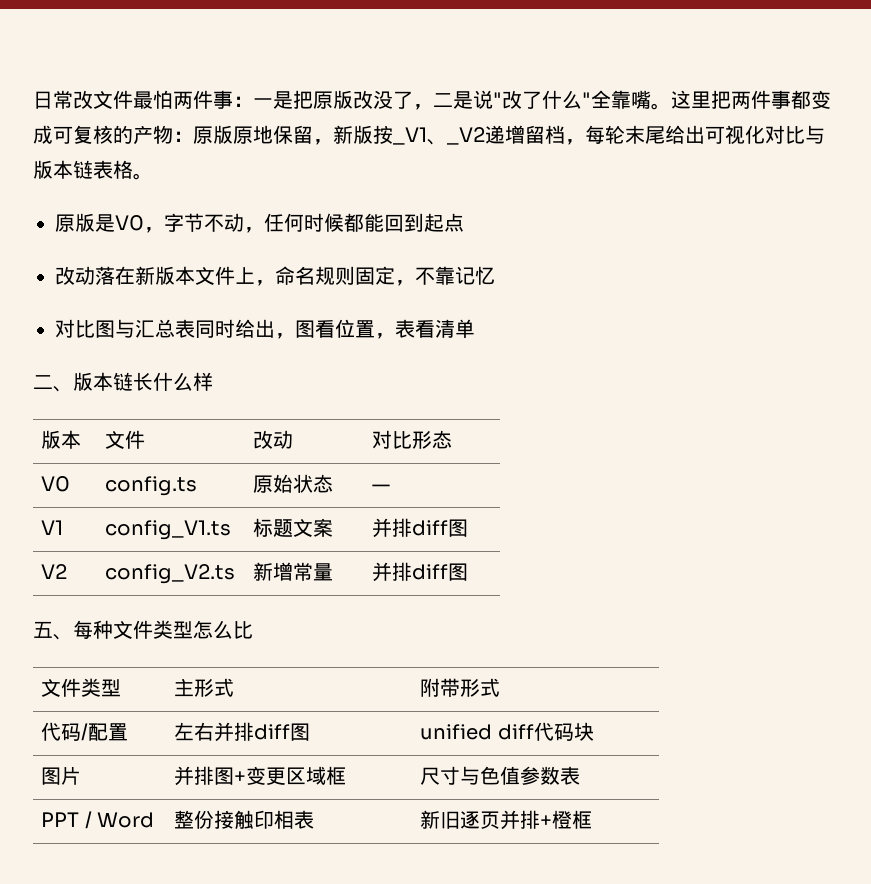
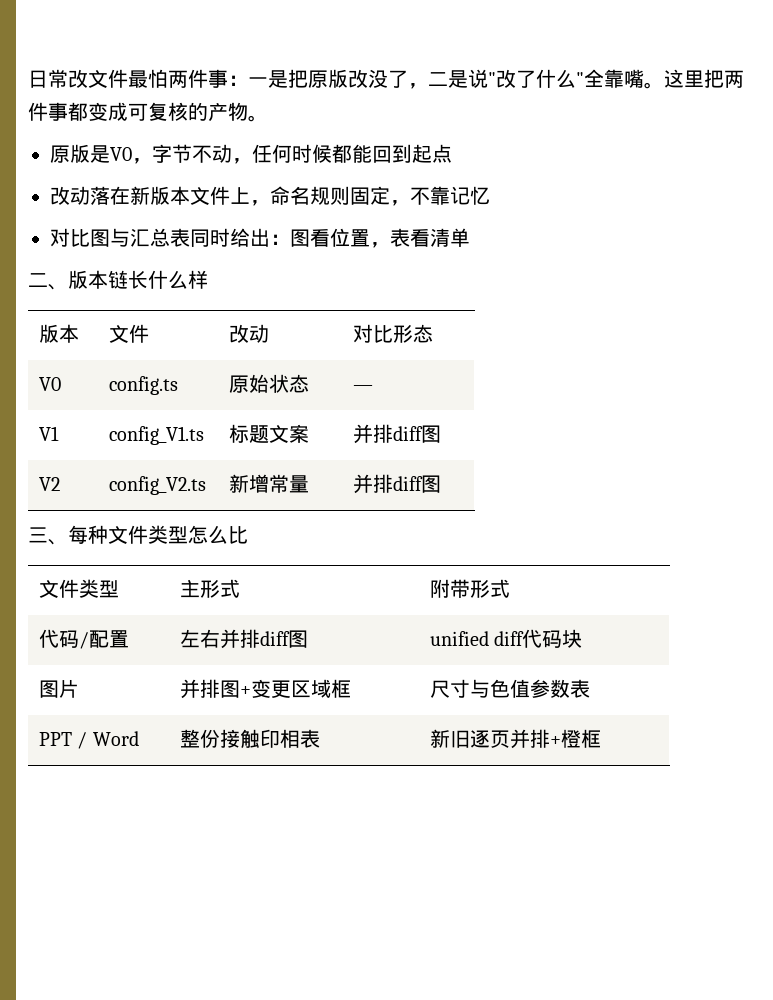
- 这里把两件事都变成可复核的产物：原版原地保留，新版按_V1、_V2递增留档，每轮末尾给出可视化对比与版本链表格。
+ 这里把两件事都变成可复核的产物。
- 对比图与汇总表同时给出，图看位置，表看清单
+ 对比图与汇总表同时给出：图看位置，表看清单
- 五、每种文件类型怎么比
+ 三、每种文件类型怎么比

